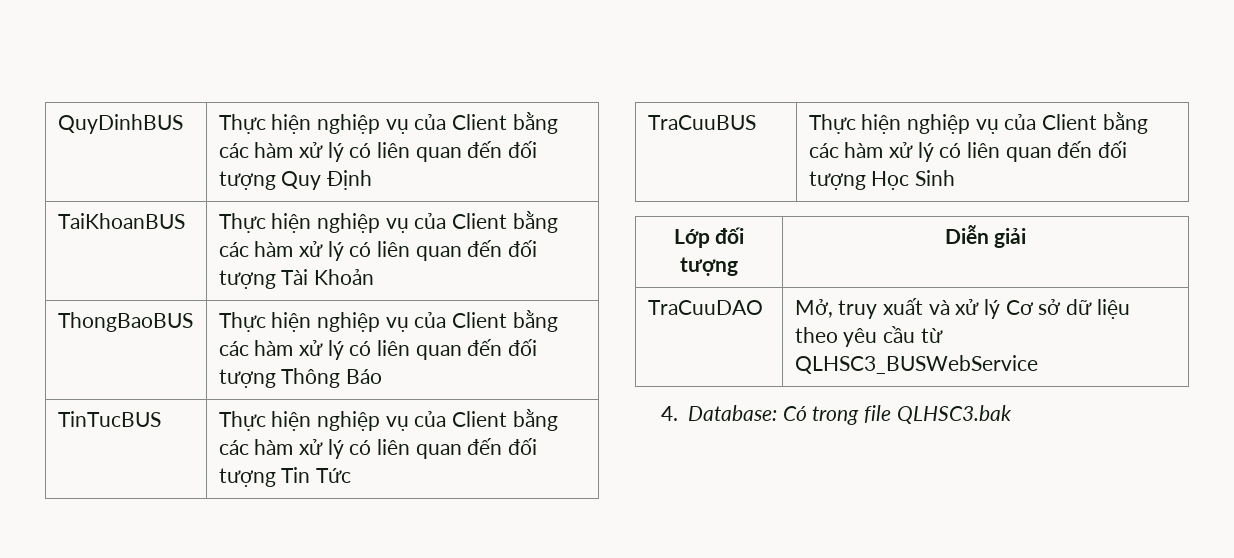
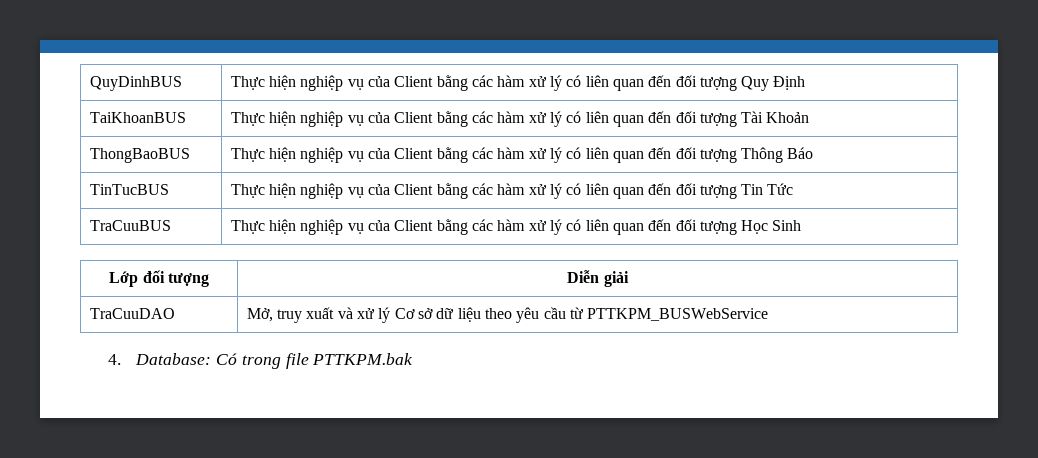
- TraCuuDAO | Mở, truy xuất và xử lý Cơ sở dữ liệu theo yêu cầu từ QLHSC3_BUSWebService
+ TraCuuDAO | Mở, truy xuất và xử lý Cơ sở dữ liệu theo yêu cầu từ PTTKPM_BUSWebService
- 4. Database: Có trong file QLHSC3.bak
+ 4. Database: Có trong file PTTKPM.bak

